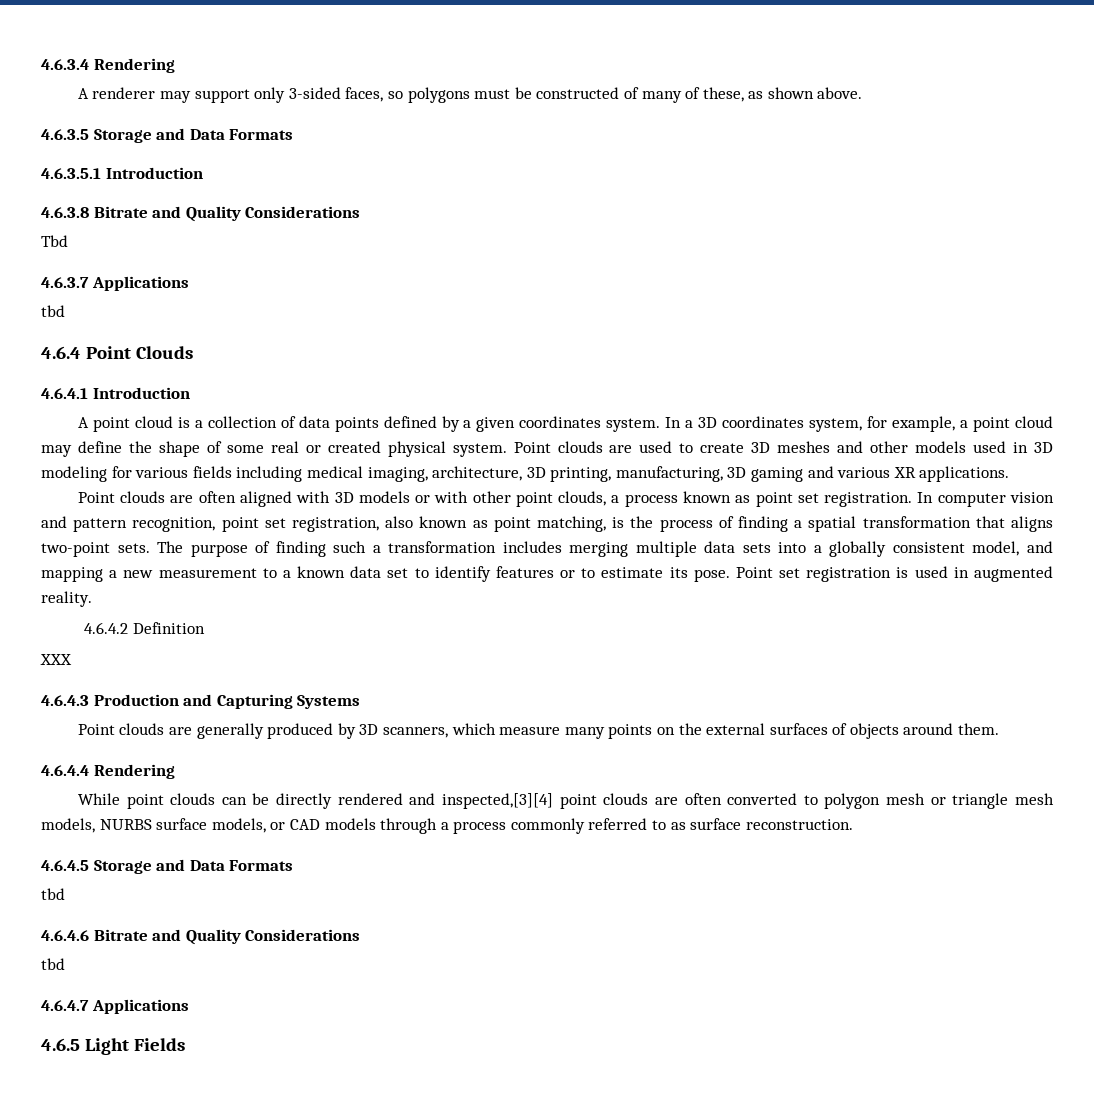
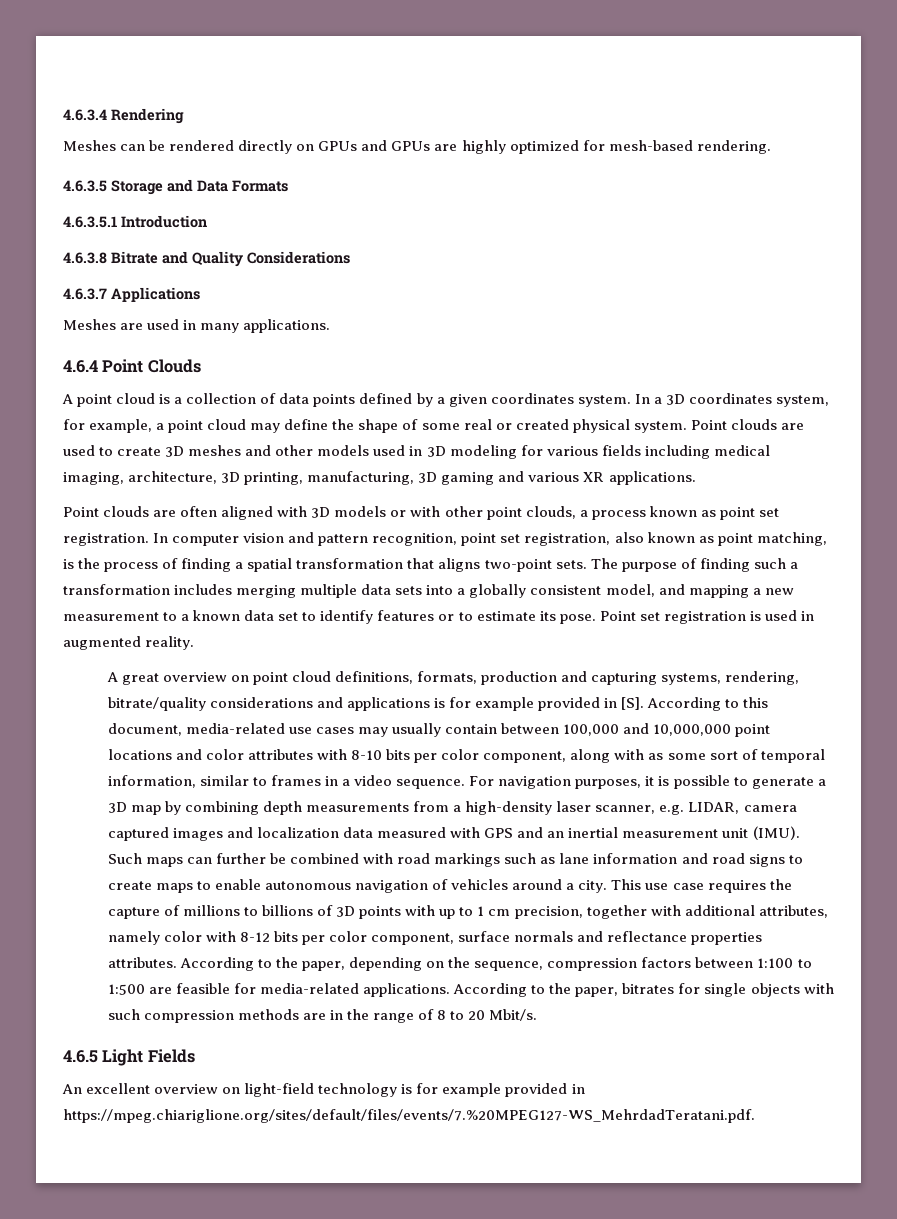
- A renderer may support only 3-sided faces, so polygons must be constructed of many of these, as shown above.
+ Meshes can be rendered directly on GPUs and GPUs are highly optimized for mesh-based rendering.
- Tbd
  4.6.3.7 Applications
- tbd
+ Meshes are used in many applications.
- 4.6.4.1 Introduction
- 4.6.4.2 Definition
- XXX
- 4.6.4.3 Production and Capturing Systems
- Point clouds are generally produced by 3D scanners, which measure many points on the external surfaces of objects around them.
- 4.6.4.4 Rendering
- While point clouds can be directly rendered and inspected,[3][4] point clouds are often converted to polygon mesh or triangle mesh models, NURBS surface models, or CAD models through a process commonly referred to as surface reconstruction.
- 4.6.4.5 Storage and Data Formats
- tbd
- 4.6.4.6 Bitrate and Quality Considerations
- tbd
- 4.6.4.7 Applications
+ A great overview on point cloud definitions, formats, production and capturing systems, rendering, bitrate/quality considerations and applications is for example provided in [S]. According to this document, media-related use cases may usually contain between 100,000 and 10,000,000 point locations and color attributes with 8-10 bits per color component, along with as some sort of temporal information, similar to frames in a video sequence. For navigation purposes, it is possible to generate a 3D map by combining depth measurements from a high-density laser scanner, e.g. LIDAR, camera captured images and localization data measured with GPS and an inertial measurement unit (IMU). Such maps can further be combined with road markings such as lane information and road signs to create maps to enable autonomous navigation of vehicles around a city. This use case requires the capture of millions to billions of 3D points with up to 1 cm precision, together with additional attributes, namely color with 8-12 bits per color component, surface normals and reflectance properties attributes. According to the paper, depending on the sequence, compression factors between 1:100 to 1:500 are feasible for media-related applications. According to the paper, bitrates for single objects with such compression methods are in the range of 8 to 20 Mbit/s.
  4.6.5 Light Fields
+ An excellent overview on light-field technology is for example provided in https://mpeg.chiariglione.org/sites/default/files/events/7.%20MPEG127-WS_MehrdadTeratani.pdf.

